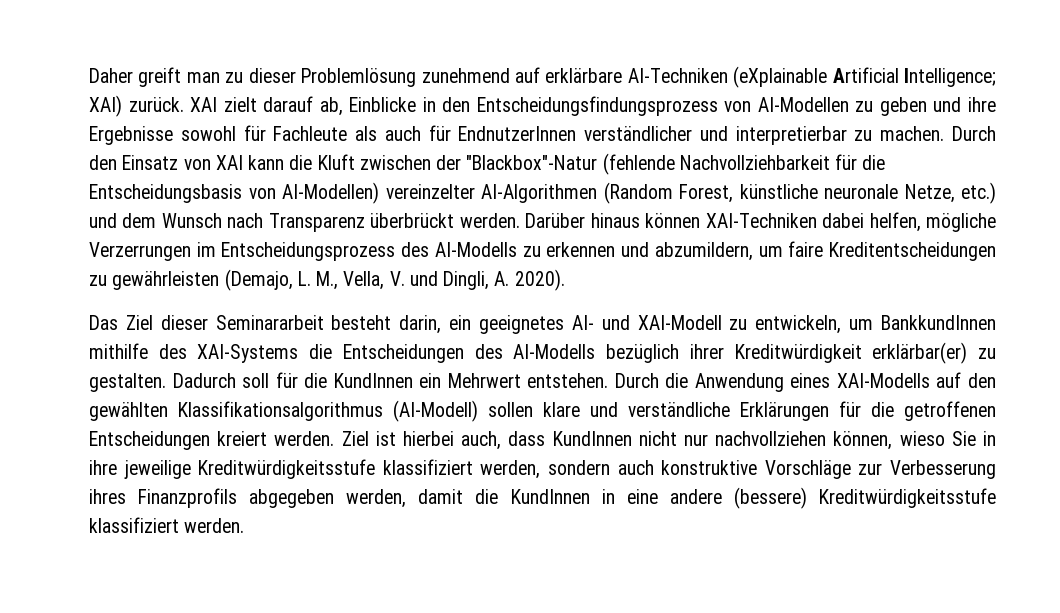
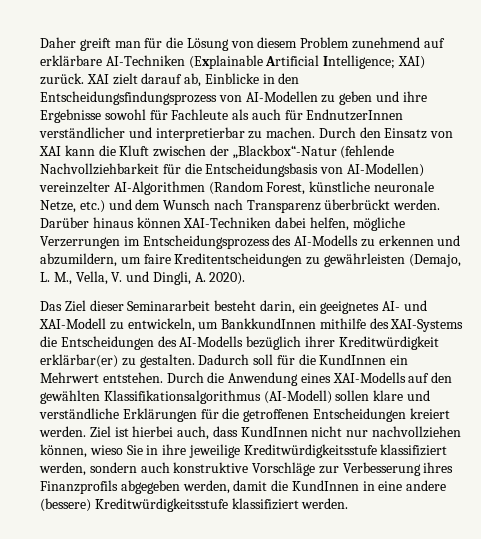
- Daher greift man zu dieser Problemlösung zunehmend auf erklärbare AI-Techniken (eXplainable Artificial Intelligence; XAI) zurück.
+ Daher greift man für die Lösung von diesem Problem zunehmend auf erklärbare AI-Techniken (Explainable Artificial Intelligence; XAI) zurück.
- Durch den Einsatz von XAI kann die Kluft zwischen der "Blackbox"-Natur (fehlende Nachvollziehbarkeit für die Entscheidungsbasis von AI-Modellen) vereinzelter AI-Algorithmen (Random Forest, künstliche neuronale Netze, etc.) und dem Wunsch nach Transparenz überbrückt werden.
+ Durch den Einsatz von XAI kann die Kluft zwischen der „Blackbox“-Natur (fehlende Nachvollziehbarkeit für die Entscheidungsbasis von AI-Modellen) vereinzelter AI-Algorithmen (Random Forest, künstliche neuronale Netze, etc.) und dem Wunsch nach Transparenz überbrückt werden.

